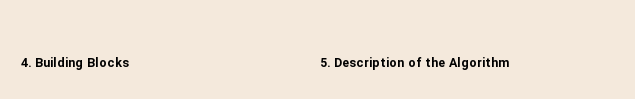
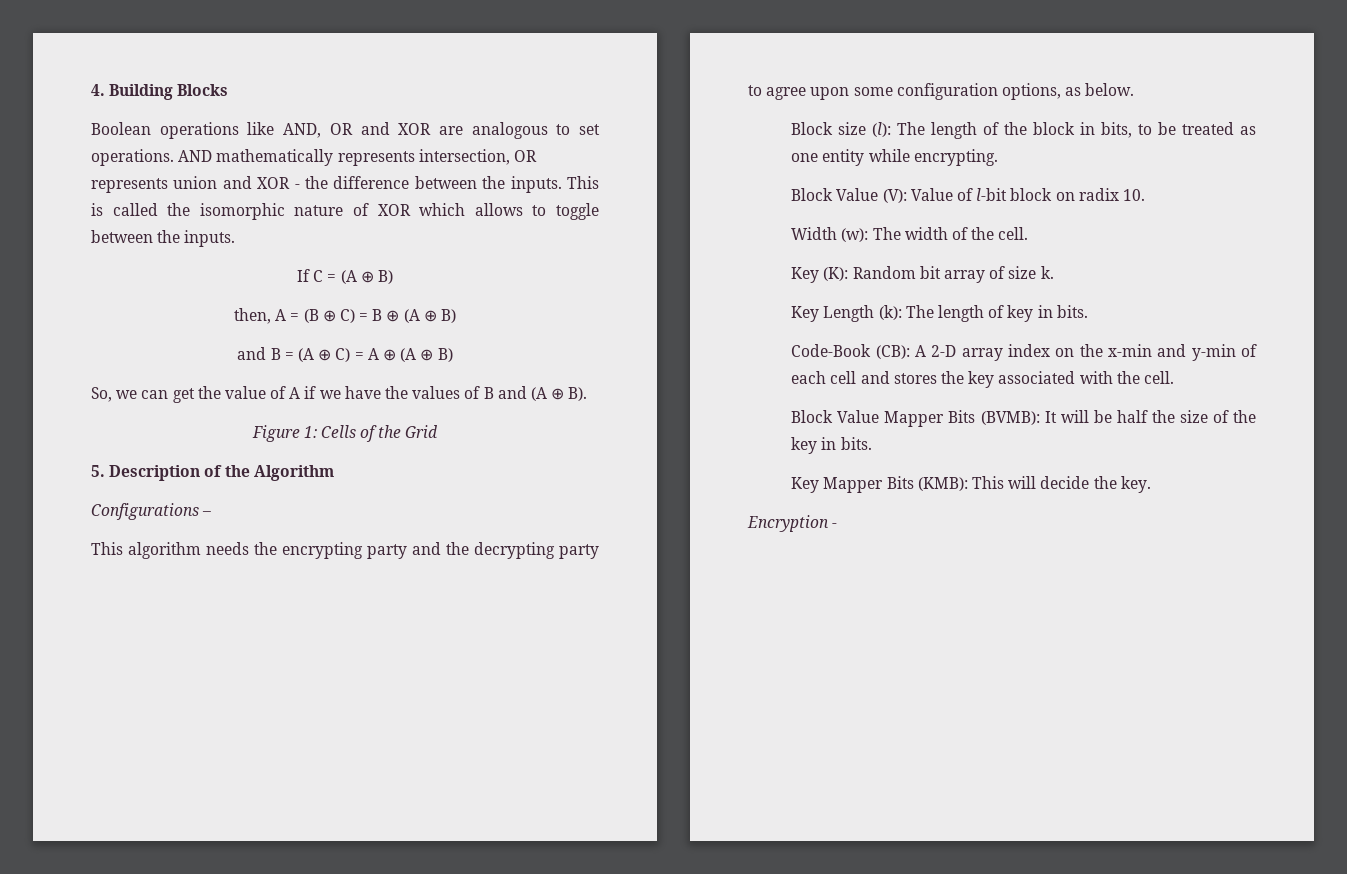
+ Boolean operations like AND, OR and XOR are analogous to set operations. AND mathematically represents intersection, OR represents union and XOR - the difference between the inputs. This is called the isomorphic nature of XOR which allows to toggle between the inputs.
+ If C = (A ⊕ B)
+ then, A = (B ⊕ C) = B ⊕ (A ⊕ B)
+ and B = (A ⊕ C) = A ⊕ (A ⊕ B)
+ So, we can get the value of A if we have the values of B and (A ⊕ B).
+ Figure 1: Cells of the Grid
+ Configurations –
+ This algorithm needs the encrypting party and the decrypting party to agree upon some configuration options, as below.
+ Block size (l): The length of the block in bits, to be treated as one entity while encrypting.
+ Block Value (V): Value of l-bit block on radix 10.
+ Width (w): The width of the cell.
+ Key (K): Random bit array of size k.
+ Key Length (k): The length of key in bits.
+ Code-Book (CB): A 2-D array index on the x-min and y-min of each cell and stores the key associated with the cell.
+ Block Value Mapper Bits (BVMB): It will be half the size of the key in bits.
+ Key Mapper Bits (KMB): This will decide the key.
+ Encryption -

